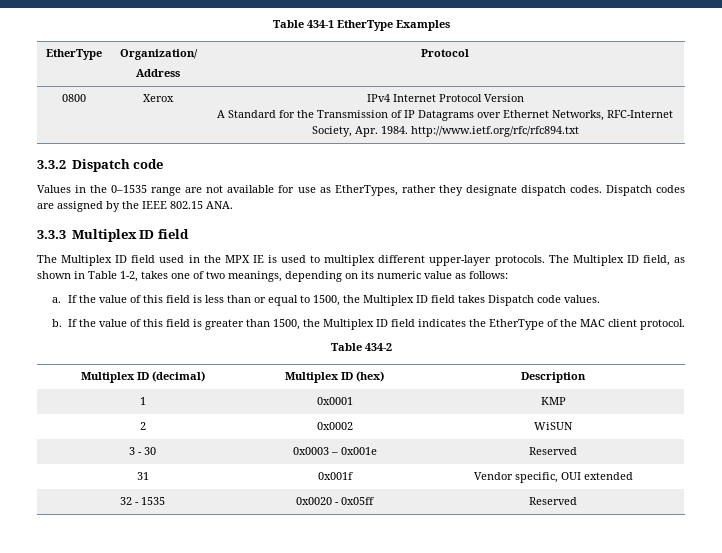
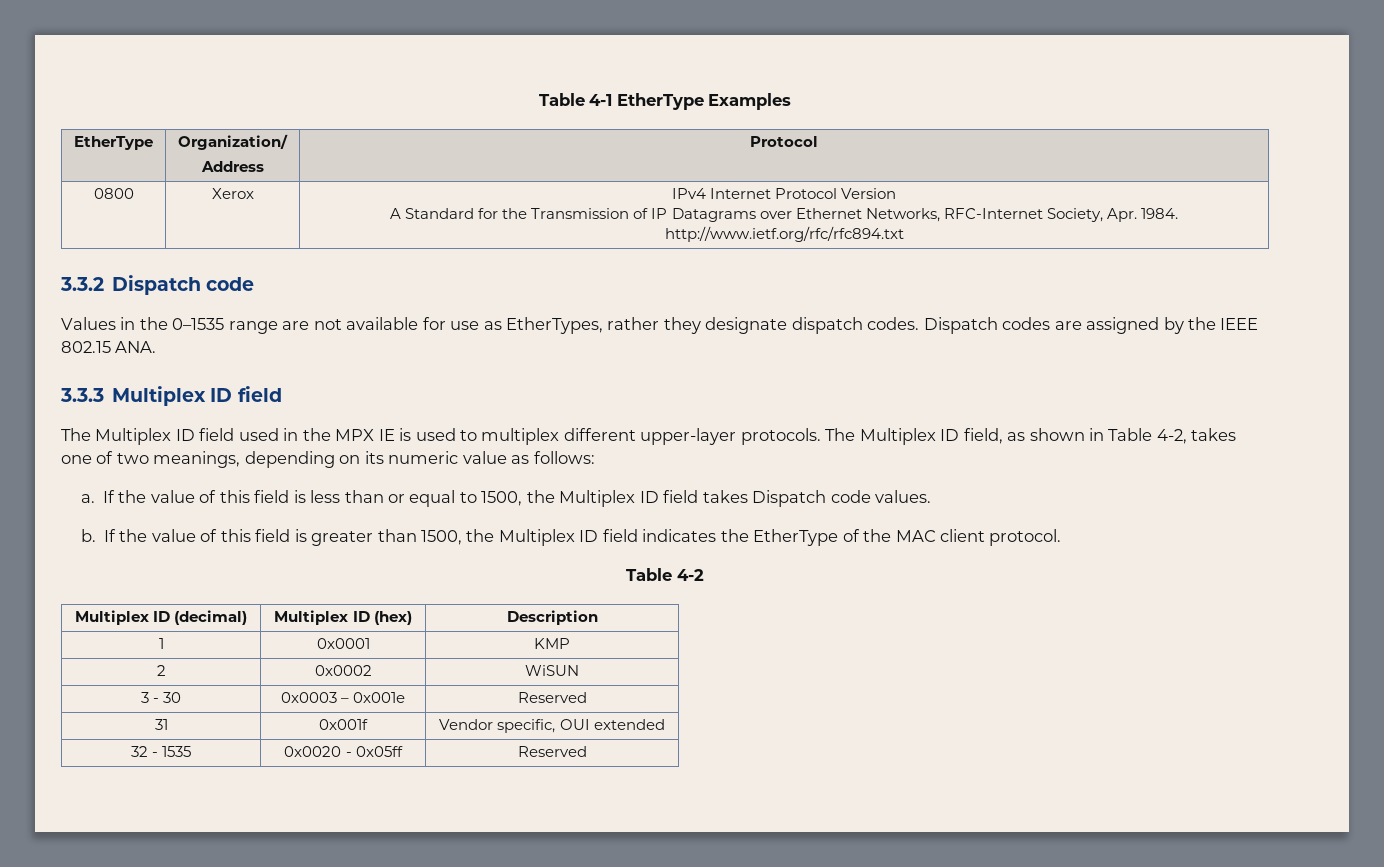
- Table 434-1 EtherType Examples
+ Table 4-1 EtherType Examples
- The Multiplex ID field, as shown in Table 1-2, takes one of two meanings, depending on its numeric value as follows:
+ The Multiplex ID field, as shown in Table 4-2, takes one of two meanings, depending on its numeric value as follows:
- Table 434-2
+ Table 4-2

